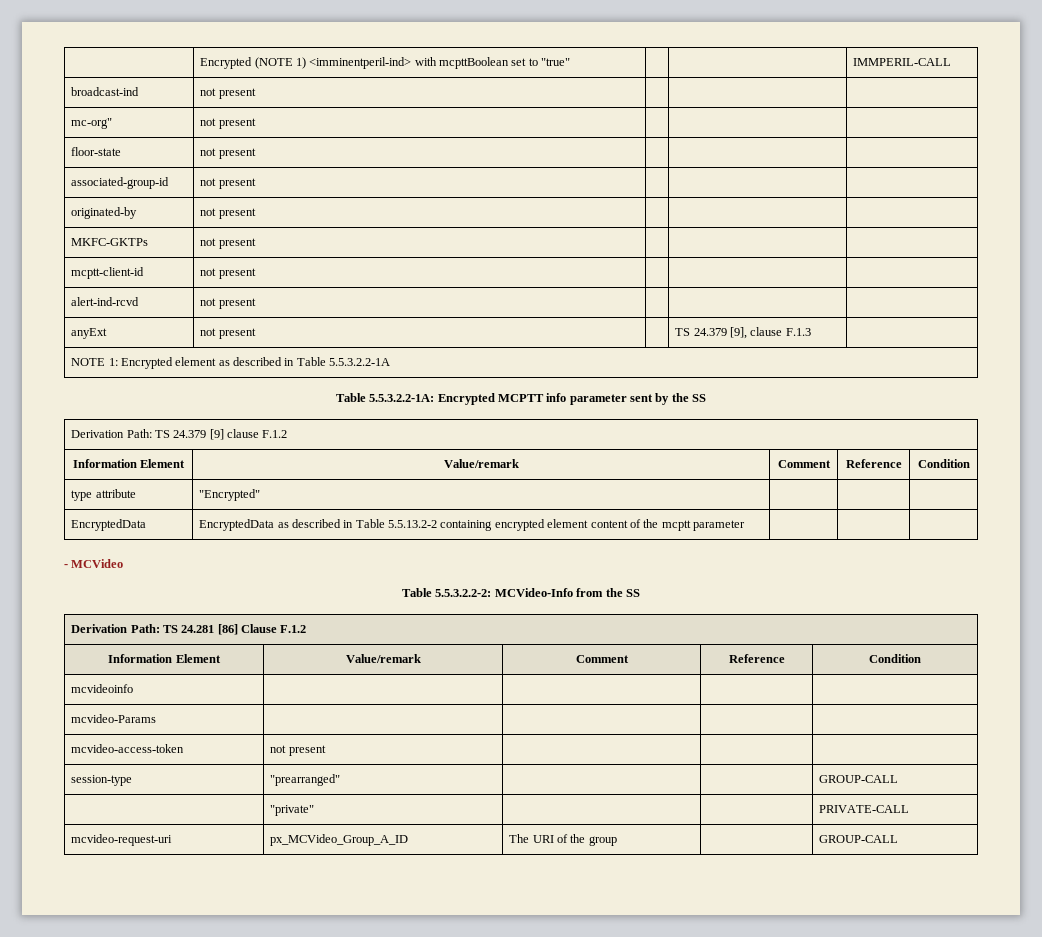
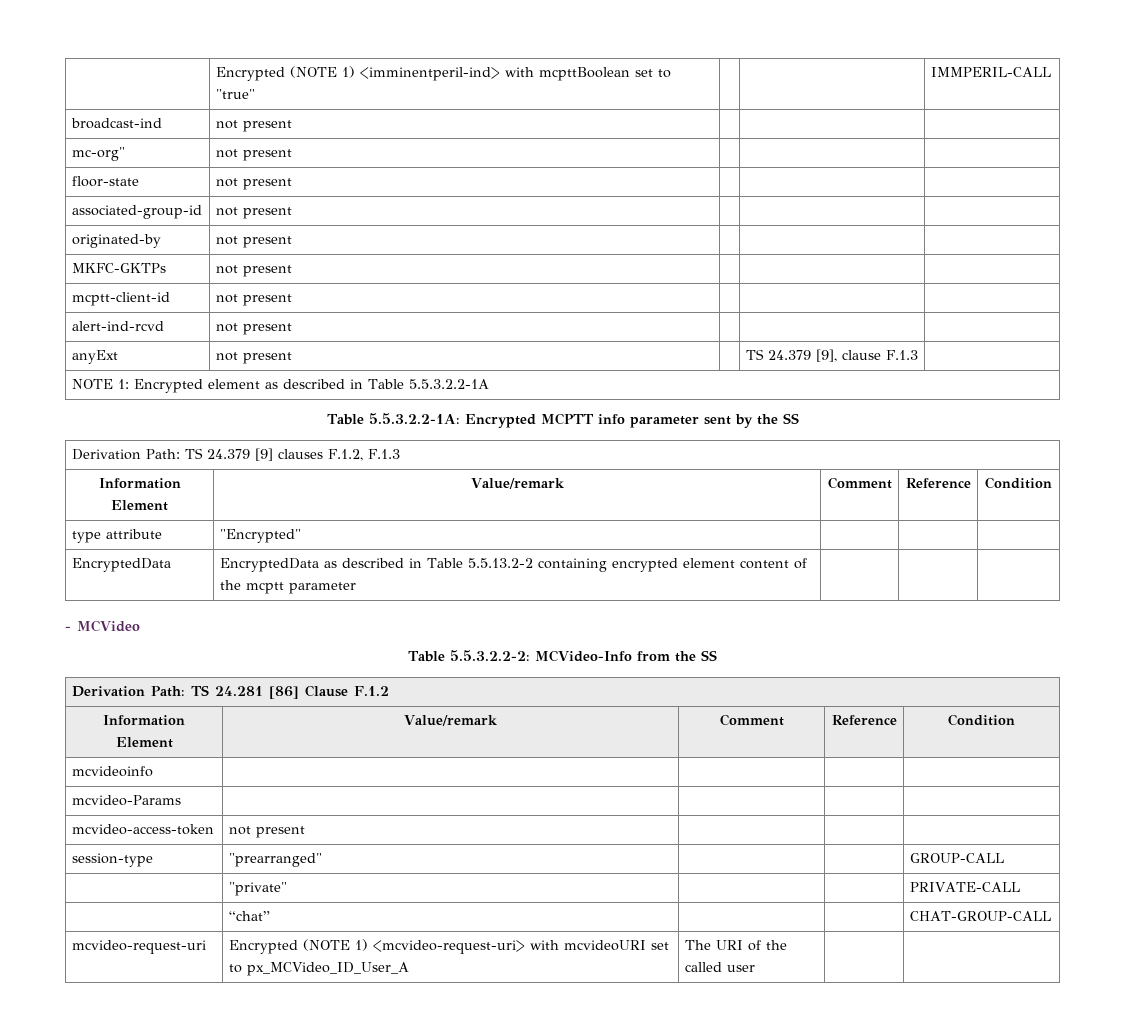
- Derivation Path: TS 24.379 [9] clause F.1.2
+ Derivation Path: TS 24.379 [9] clauses F.1.2, F.1.3
+ | “chat” | | | CHAT-GROUP-CALL
- mcvideo-request-uri | px_MCVideo_Group_A_ID | The URI of the group | | GROUP-CALL
+ mcvideo-request-uri | Encrypted (NOTE 1) <mcvideo-request-uri> with mcvideoURI set to px_MCVideo_ID_User_A | The URI of the called user | |

